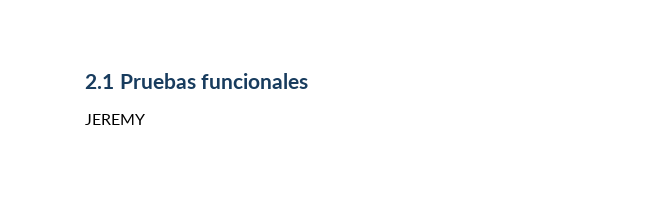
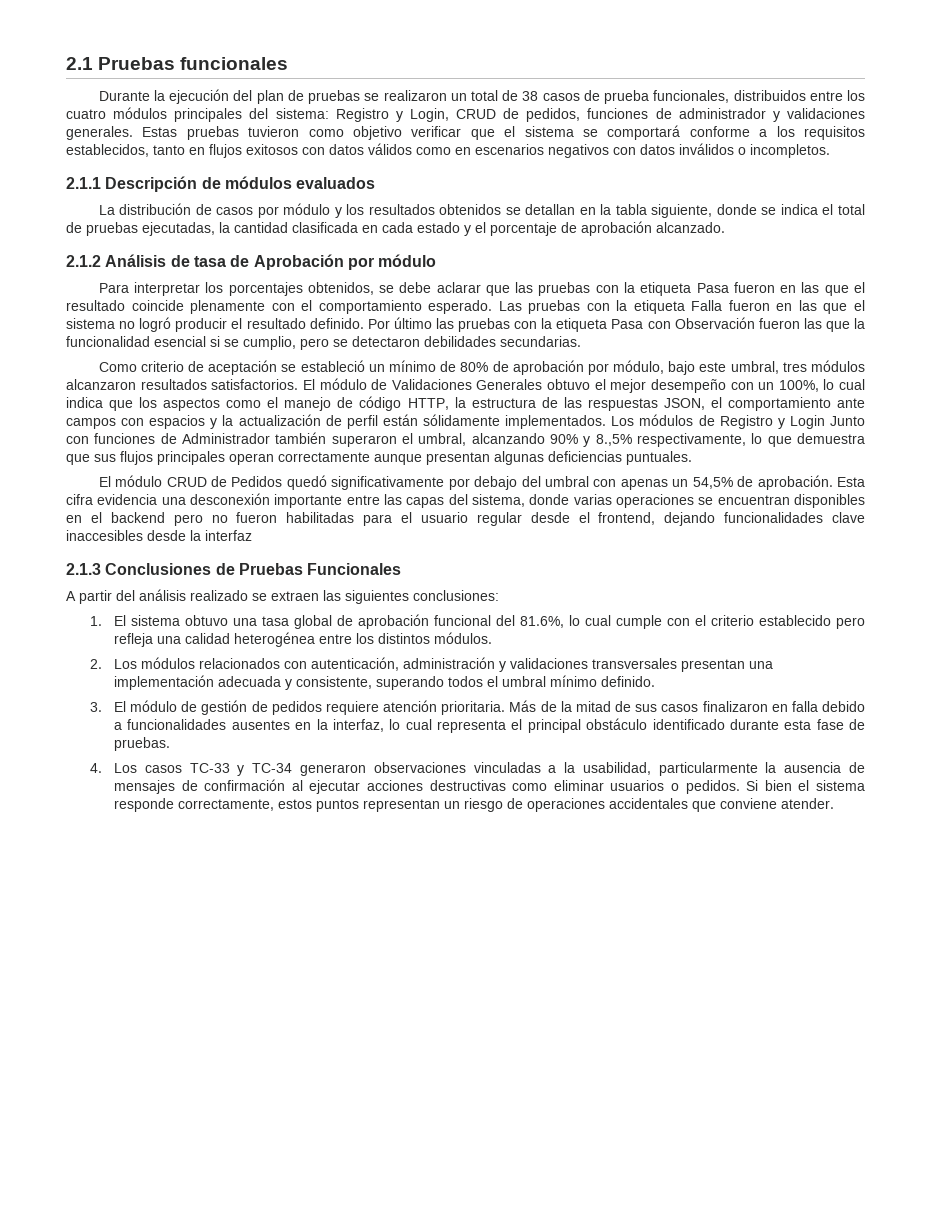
- JEREMY
+ Durante la ejecución del plan de pruebas se realizaron un total de 38 casos de prueba funcionales, distribuidos entre los cuatro módulos principales del sistema: Registro y Login, CRUD de pedidos, funciones de administrador y validaciones generales. Estas pruebas tuvieron como objetivo verificar que el sistema se comportará conforme a los requisitos establecidos, tanto en flujos exitosos con datos válidos como en escenarios negativos con datos inválidos o incompletos.
+ 2.1.1 Descripción de módulos evaluados
+ La distribución de casos por módulo y los resultados obtenidos se detallan en la tabla siguiente, donde se indica el total de pruebas ejecutadas, la cantidad clasificada en cada estado y el porcentaje de aprobación alcanzado.
+ 2.1.2 Análisis de tasa de Aprobación por módulo
+ Para interpretar los porcentajes obtenidos, se debe aclarar que las pruebas con la etiqueta Pasa fueron en las que el resultado coincide plenamente con el comportamiento esperado. Las pruebas con la etiqueta Falla fueron en las que el sistema no logró producir el resultado definido. Por último las pruebas con la etiqueta Pasa con Observación fueron las que la funcionalidad esencial si se cumplio, pero se detectaron debilidades secundarias.
+ Como criterio de aceptación se estableció un mínimo de 80% de aprobación por módulo, bajo este umbral, tres módulos alcanzaron resultados satisfactorios. El módulo de Validaciones Generales obtuvo el mejor desempeño con un 100%, lo cual indica que los aspectos como el manejo de código HTTP, la estructura de las respuestas JSON, el comportamiento ante campos con espacios y la actualización de perfil están sólidamente implementados. Los módulos de Registro y Login Junto con funciones de Administrador también superaron el umbral, alcanzando 90% y 8.,5% respectivamente, lo que demuestra que sus flujos principales operan correctamente aunque presentan algunas deficiencias puntuales.
+ El módulo CRUD de Pedidos quedó significativamente por debajo del umbral con apenas un 54,5% de aprobación. Esta cifra evidencia una desconexión importante entre las capas del sistema, donde varias operaciones se encuentran disponibles en el backend pero no fueron habilitadas para el usuario regular desde el frontend, dejando funcionalidades clave inaccesibles desde la interfaz
+ 2.1.3 Conclusiones de Pruebas Funcionales
+ A partir del análisis realizado se extraen las siguientes conclusiones:
+ 1. El sistema obtuvo una tasa global de aprobación funcional del 81.6%, lo cual cumple con el criterio establecido pero refleja una calidad heterogénea entre los distintos módulos.
+ 2. Los módulos relacionados con autenticación, administración y validaciones transversales presentan una implementación adecuada y consistente, superando todos el umbral mínimo definido.
+ 3. El módulo de gestión de pedidos requiere atención prioritaria. Más de la mitad de sus casos finalizaron en falla debido a funcionalidades ausentes en la interfaz, lo cual representa el principal obstáculo identificado durante esta fase de pruebas.
+ 4. Los casos TC-33 y TC-34 generaron observaciones vinculadas a la usabilidad, particularmente la ausencia de mensajes de confirmación al ejecutar acciones destructivas como eliminar usuarios o pedidos. Si bien el sistema responde correctamente, estos puntos representan un riesgo de operaciones accidentales que conviene atender.

